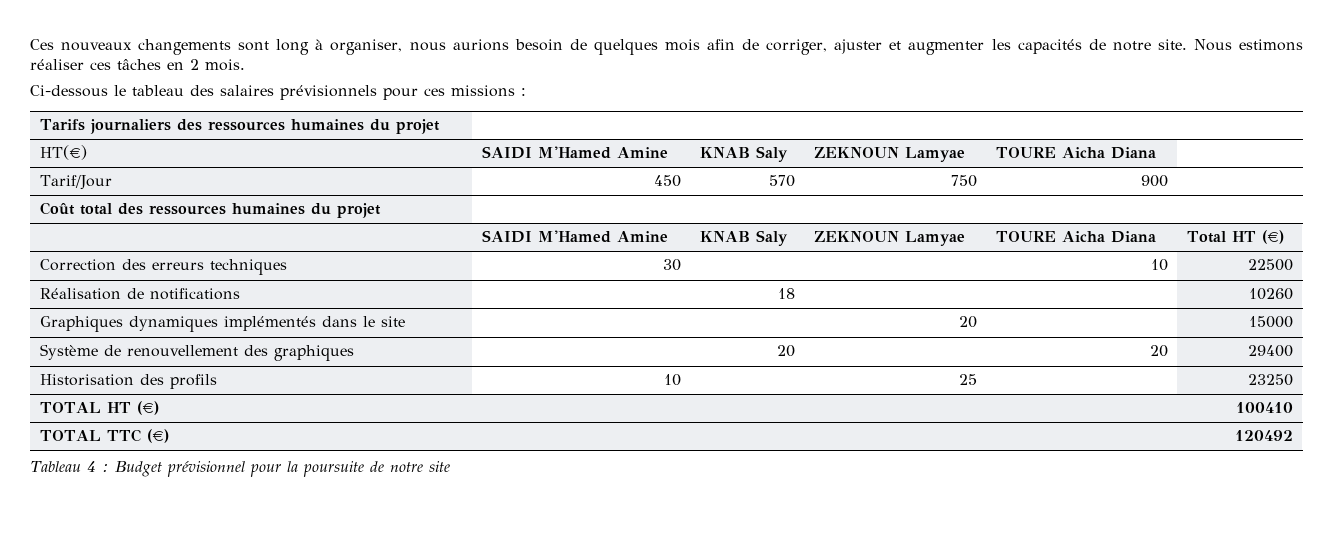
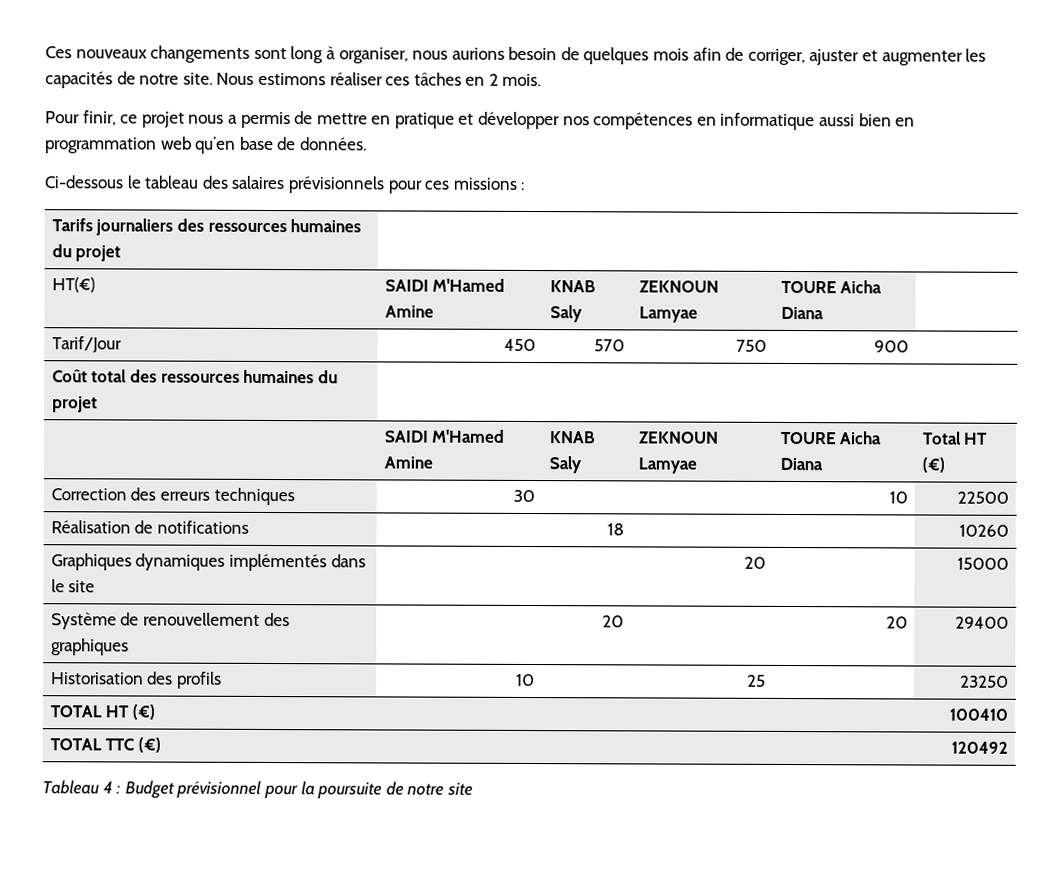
+ Pour finir, ce projet nous a permis de mettre en pratique et développer nos compétences en informatique aussi bien en programmation web qu’en base de données.

